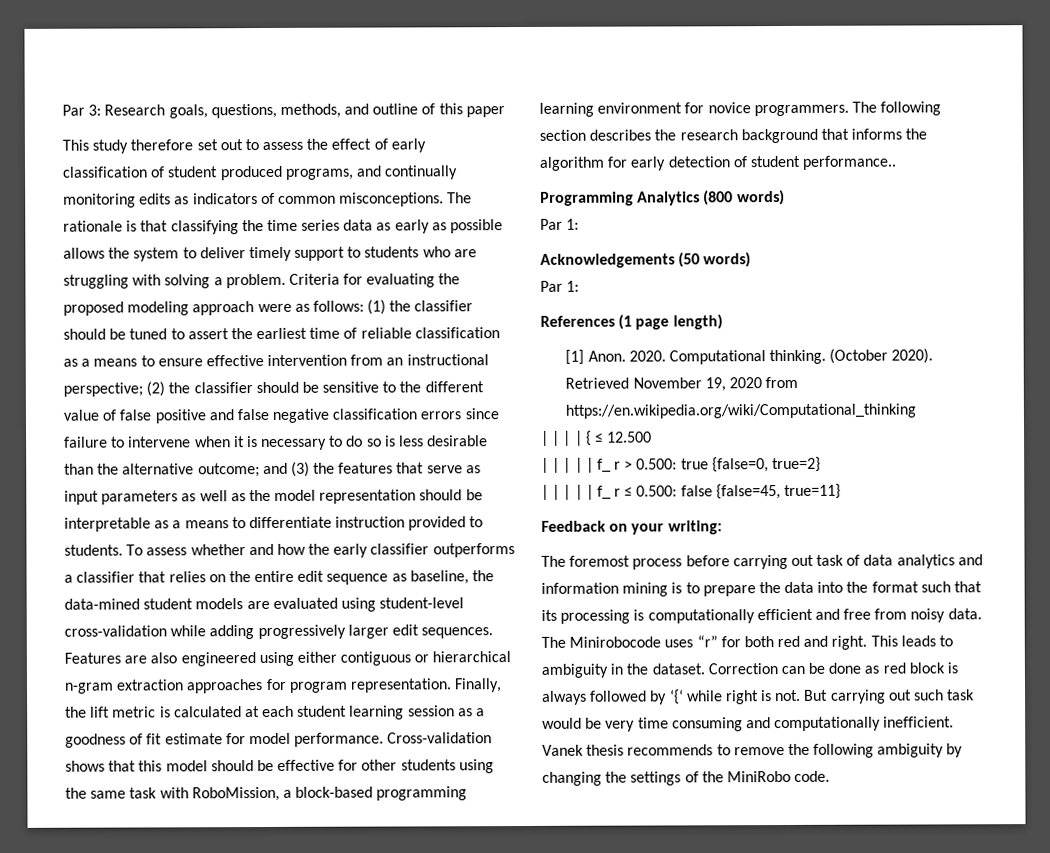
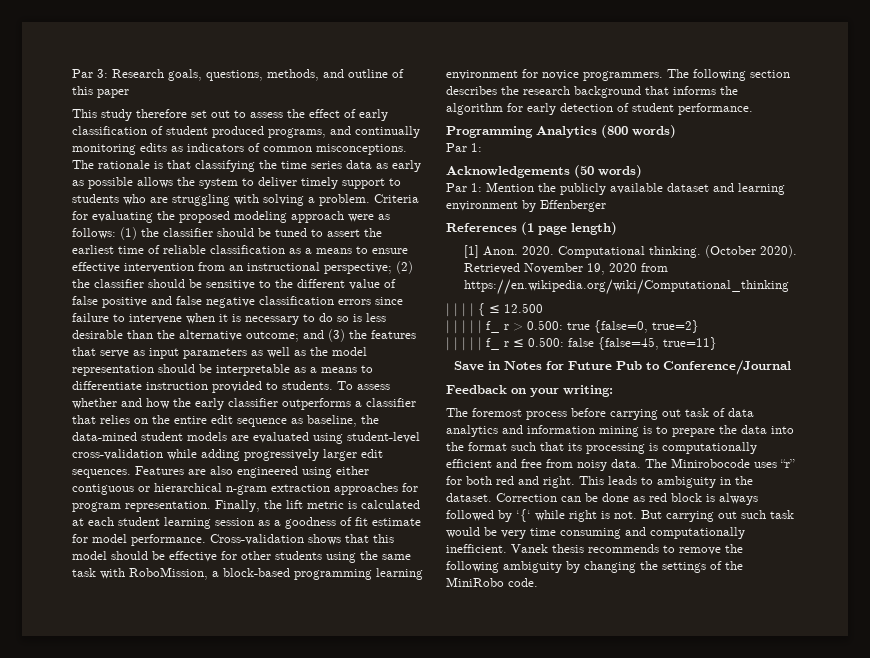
- The following section describes the research background that informs the algorithm for early detection of student performance..
+ The following section describes the research background that informs the algorithm for early detection of student performance.
  Acknowledgements (50 words)
- Par 1:
+ Par 1: Mention the publicly available dataset and learning environment by Effenberger
+ Save in Notes for Future Pub to Conference/Journal

